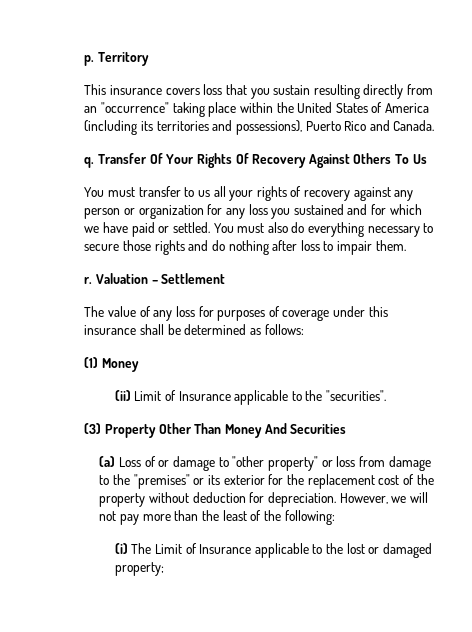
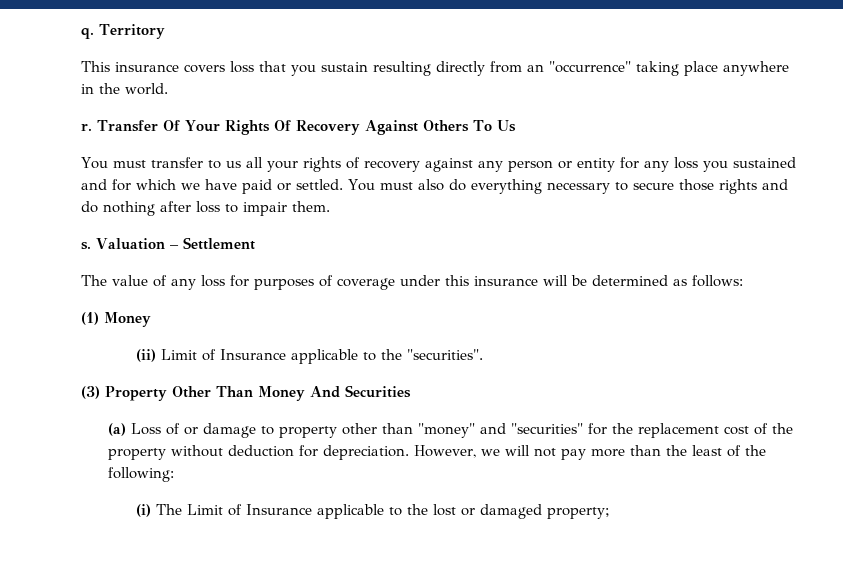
- p. Territory
+ q. Territory
- This insurance covers loss that you sustain resulting directly from an "occurrence" taking place within the United States of America (including its territories and possessions), Puerto Rico and Canada.
- q.
+ This insurance covers loss that you sustain resulting directly from an "occurrence" taking place anywhere in the world.
+ r.
- You must transfer to us all your rights of recovery against any person or organization for any loss you sustained and for which we have paid or settled.
+ You must transfer to us all your rights of recovery against any person or entity for any loss you sustained and for which we have paid or settled.
- r.
+ s.
- The value of any loss for purposes of coverage under this insurance shall be determined as follows:
+ The value of any loss for purposes of coverage under this insurance will be determined as follows:
- (a) Loss of or damage to "other property" or loss from damage to the "premises" or its exterior for the replacement cost of the property without deduction for depreciation.
+ (a) Loss of or damage to property other than "money" and "securities" for the replacement cost of the property without deduction for depreciation.

